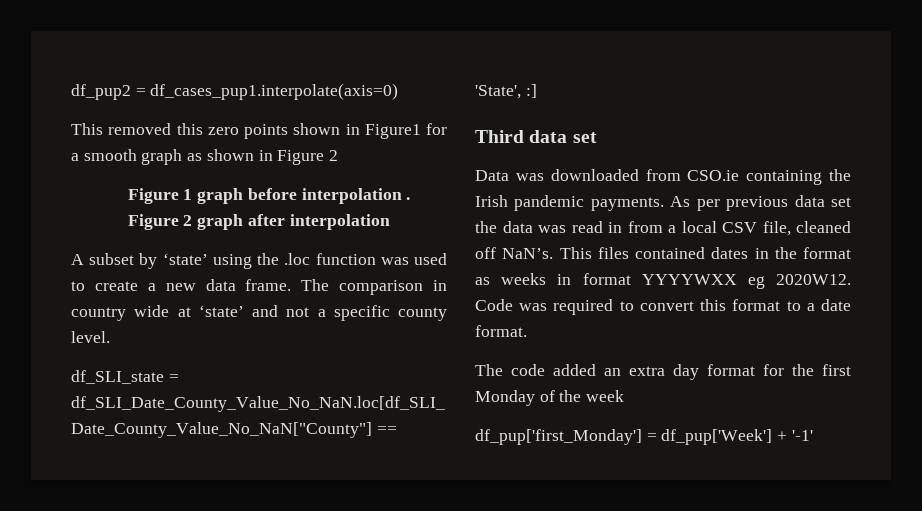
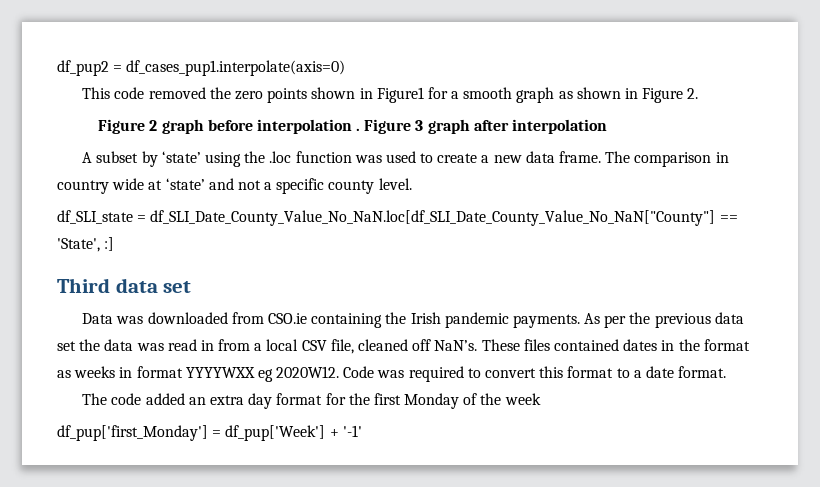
- This removed this zero points shown in Figure1 for a smooth graph as shown in Figure 2
- Figure 1 graph before interpolation .
+ This code removed the zero points shown in Figure1 for a smooth graph as shown in Figure 2.
+ Figure 2 graph before interpolation .
- Figure 2 graph after interpolation
+ Figure 3 graph after interpolation
- As per previous data set the data was read in from a local CSV file, cleaned off NaN’s.
+ As per the previous data set the data was read in from a local CSV file, cleaned off NaN’s.
- This files contained dates in the format as weeks in format YYYYWXX eg 2020W12.
+ These files contained dates in the format as weeks in format YYYYWXX eg 2020W12.

